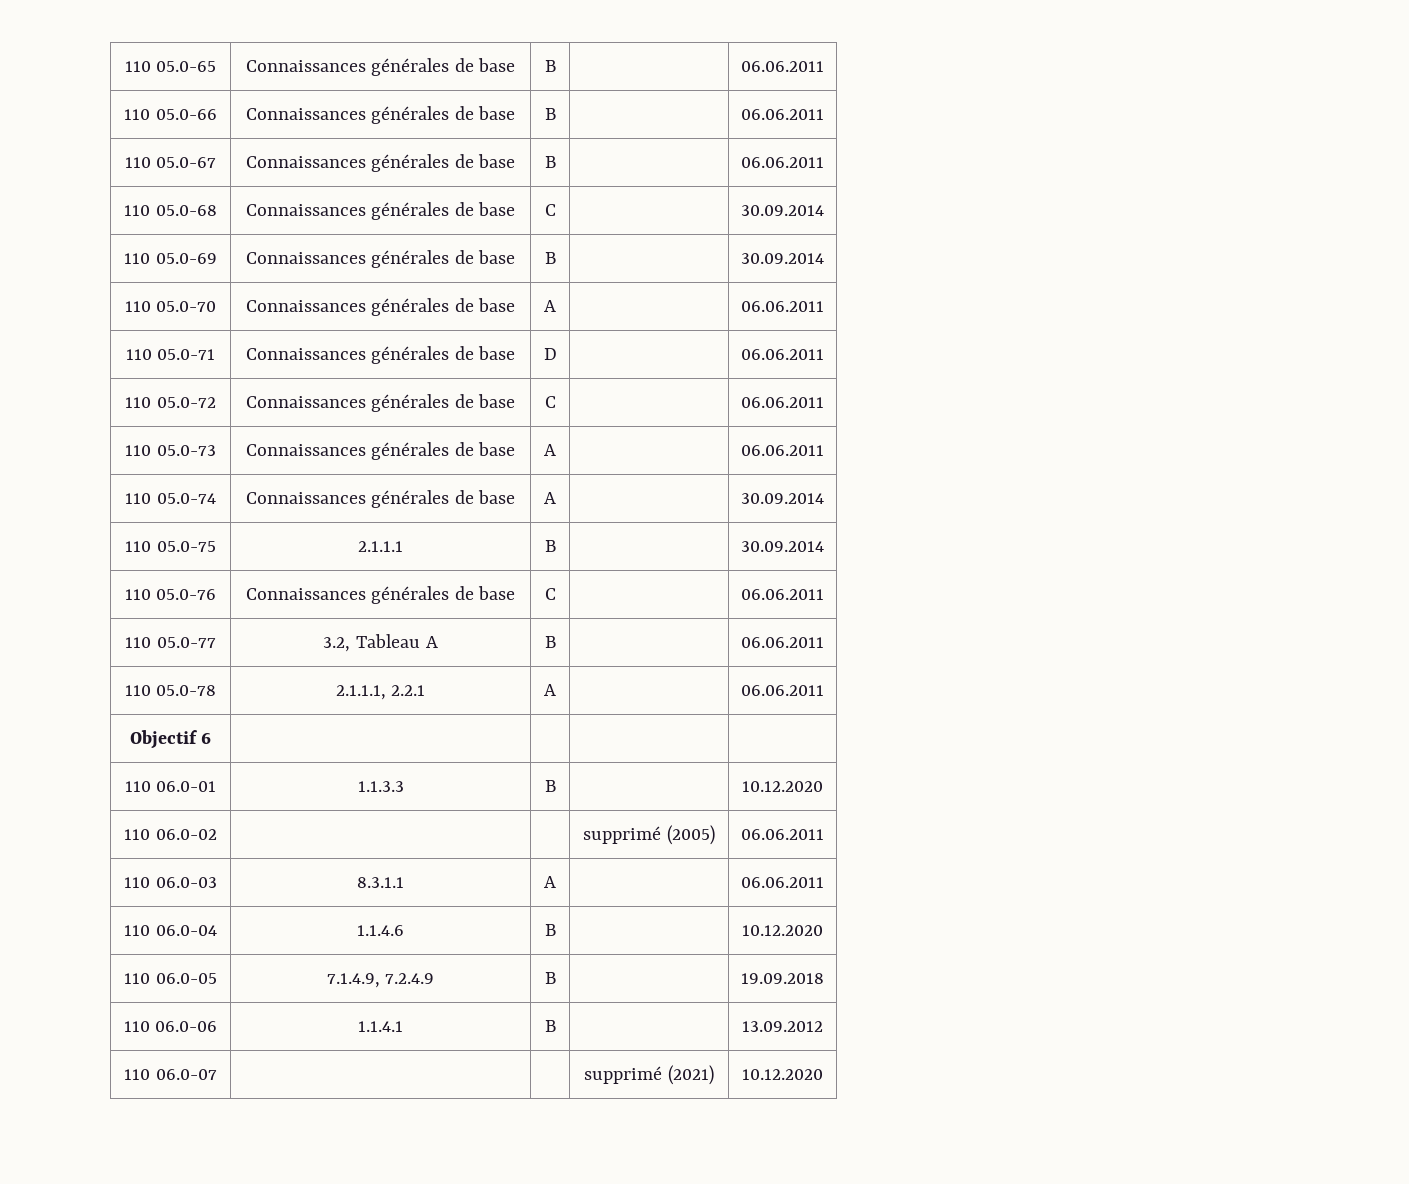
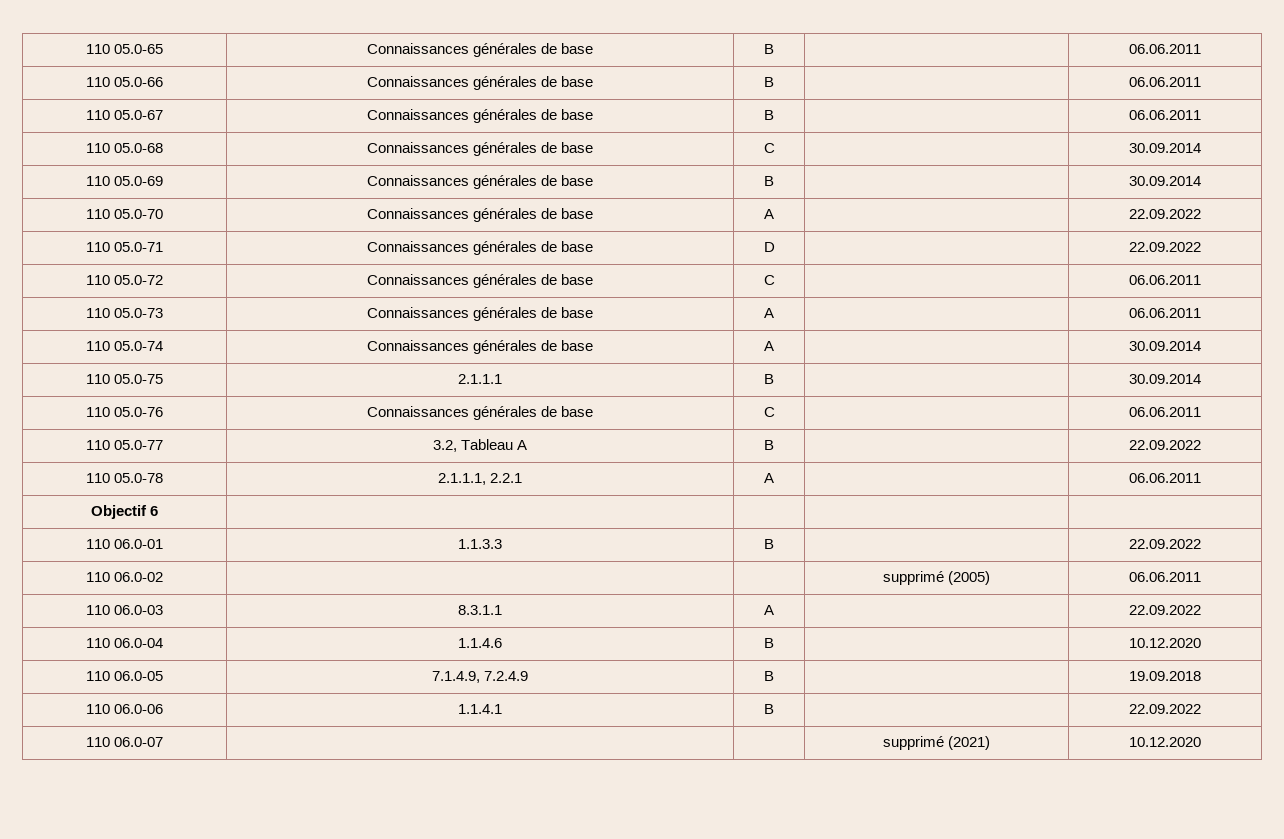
- 110 05.0-70 | Connaissances générales de base | A | | 06.06.2011
+ 110 05.0-70 | Connaissances générales de base | A | | 22.09.2022
- 110 05.0-71 | Connaissances générales de base | D | | 06.06.2011
+ 110 05.0-71 | Connaissances générales de base | D | | 22.09.2022
- 110 05.0-77 | 3.2, Tableau A | B | | 06.06.2011
+ 110 05.0-77 | 3.2, Tableau A | B | | 22.09.2022
- 110 06.0-01 | 1.1.3.3 | B | | 10.12.2020
+ 110 06.0-01 | 1.1.3.3 | B | | 22.09.2022
- 110 06.0-03 | 8.3.1.1 | A | | 06.06.2011
+ 110 06.0-03 | 8.3.1.1 | A | | 22.09.2022
- 110 06.0-06 | 1.1.4.1 | B | | 13.09.2012
+ 110 06.0-06 | 1.1.4.1 | B | | 22.09.2022

